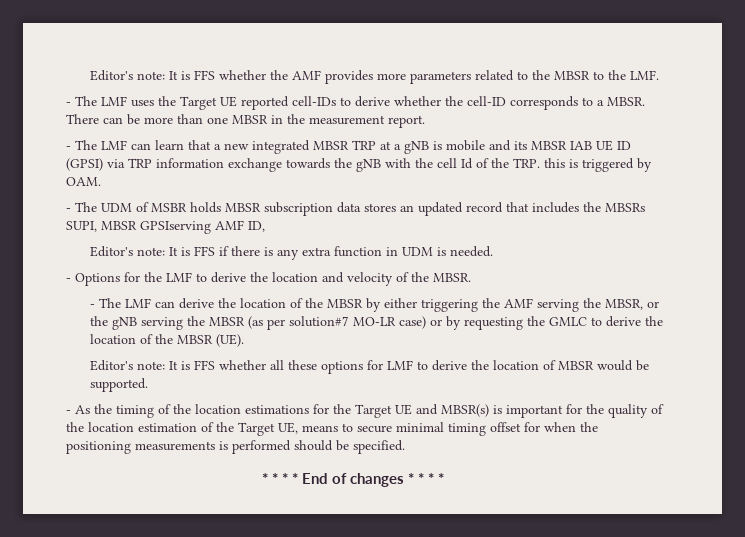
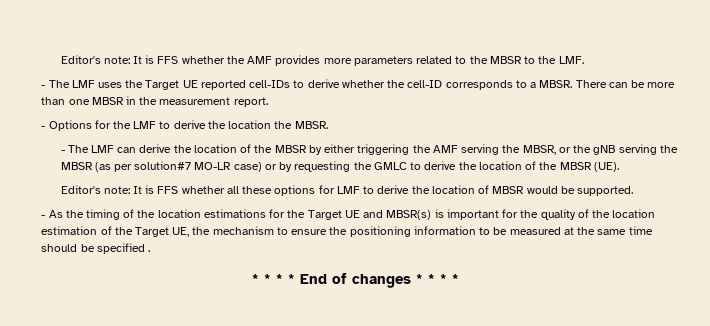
- - The LMF can learn that a new integrated MBSR TRP at a gNB is mobile and its MBSR IAB UE ID (GPSI) via TRP information exchange towards the gNB with the cell Id of the TRP. this is triggered by OAM.
- - The UDM of MSBR holds MBSR subscription data stores an updated record that includes the MBSRs SUPI, MBSR GPSIserving AMF ID,
- Editor's note: It is FFS if there is any extra function in UDM is needed.
- - Options for the LMF to derive the location and velocity of the MBSR.
+ - Options for the LMF to derive the location the MBSR.
- - As the timing of the location estimations for the Target UE and MBSR(s) is important for the quality of the location estimation of the Target UE, means to secure minimal timing offset for when the positioning measurements is performed should be specified.
+ - As the timing of the location estimations for the Target UE and MBSR(s) is important for the quality of the location estimation of the Target UE, the mechanism to ensure the positioning information to be measured at the same time should be specified .

